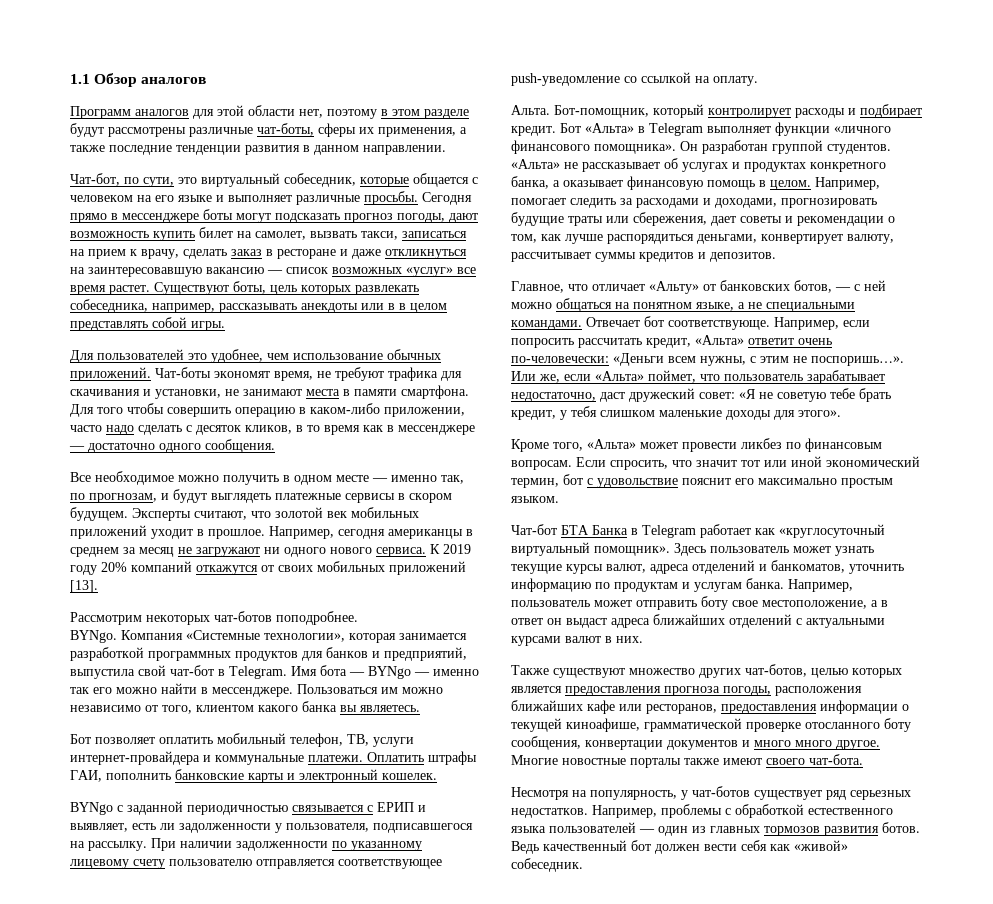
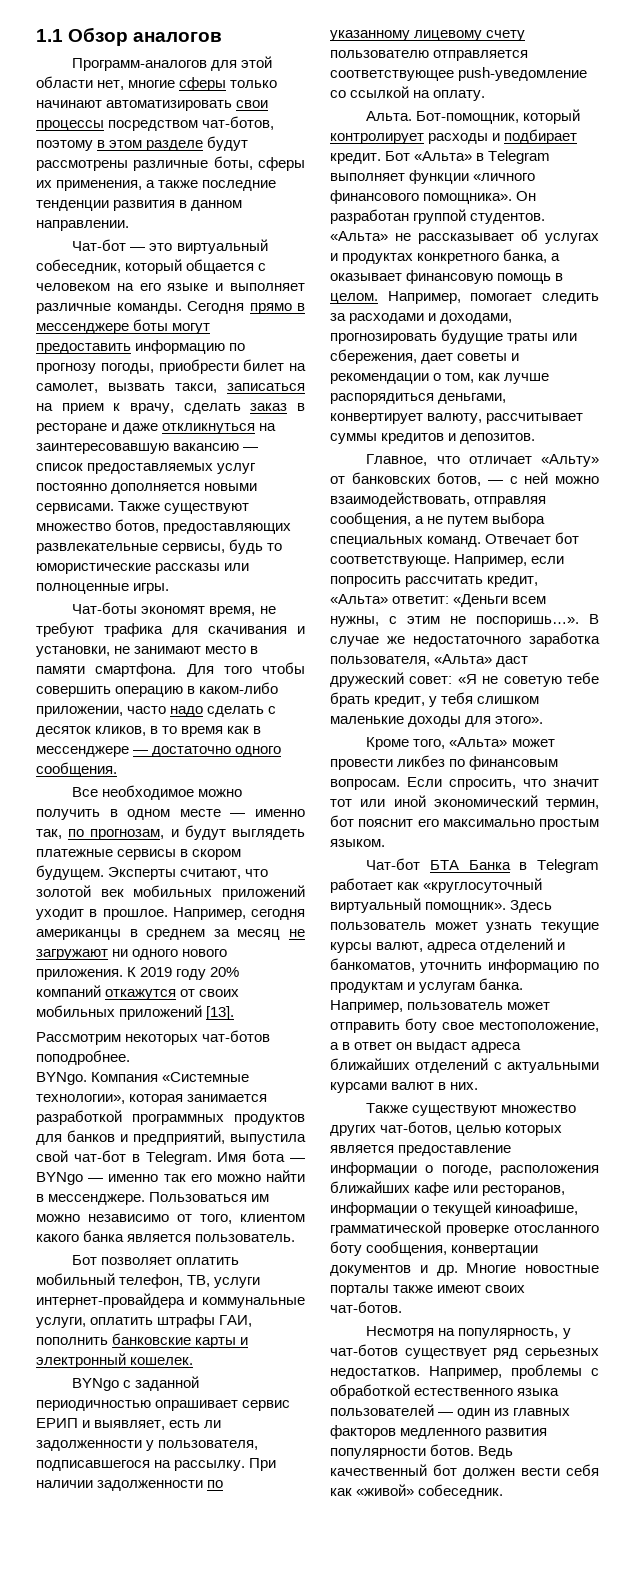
- Программ аналогов для этой области нет, поэтому в этом разделе будут рассмотрены различные чат-боты, сферы их применения, а также последние тенденции развития в данном направлении.
+ Программ-аналогов для этой области нет, многие сферы только начинают автоматизировать свои процессы посредством чат-ботов, поэтому в этом разделе будут рассмотрены различные боты, сферы их применения, а также последние тенденции развития в данном направлении.
- Чат-бот, по сути, это виртуальный собеседник, которые общается с человеком на его языке и выполняет различные просьбы.
+ Чат-бот — это виртуальный собеседник, который общается с человеком на его языке и выполняет различные команды.
- Сегодня прямо в мессенджере боты могут подсказать прогноз погоды, дают возможность купить билет на самолет, вызвать такси, записаться на прием к врачу, сделать заказ в ресторане и даже откликнуться на заинтересовавшую вакансию — список возможных «услуг» все время растет. Существуют боты, цель которых развлекать собеседника, например, рассказывать анекдоты или в в целом представлять собой игры.
- Для пользователей это удобнее, чем использование обычных приложений. Чат-боты экономят время, не требуют трафика для скачивания и установки, не занимают места в памяти смартфона.
+ Сегодня прямо в мессенджере боты могут предоставить информацию по прогнозу погоды, приобрести билет на самолет, вызвать такси, записаться на прием к врачу, сделать заказ в ресторане и даже откликнуться на заинтересовавшую вакансию — список предоставляемых услуг постоянно дополняется новыми сервисами. Также существуют множество ботов, предоставляющих развлекательные сервисы, будь то юмористические рассказы или полноценные игры.
+ Чат-боты экономят время, не требуют трафика для скачивания и установки, не занимают место в памяти смартфона.
- Например, сегодня американцы в среднем за месяц не загружают ни одного нового сервиса.
+ Например, сегодня американцы в среднем за месяц не загружают ни одного нового приложения.
- Пользоваться им можно независимо от того, клиентом какого банка вы являетесь.
+ Пользоваться им можно независимо от того, клиентом какого банка является пользователь.
- Бот позволяет оплатить мобильный телефон, ТВ, услуги интернет-провайдера и коммунальные платежи. Оплатить штрафы ГАИ, пополнить банковские карты и электронный кошелек.
+ Бот позволяет оплатить мобильный телефон, ТВ, услуги интернет-провайдера и коммунальные услуги, оплатить штрафы ГАИ, пополнить банковские карты и электронный кошелек.
- BYNgo с заданной периодичностью связывается с ЕРИП и выявляет, есть ли задолженности у пользователя, подписавшегося на рассылку.
+ BYNgo с заданной периодичностью опрашивает сервис ЕРИП и выявляет, есть ли задолженности у пользователя, подписавшегося на рассылку.
- Главное, что отличает «Альту» от банковских ботов, — с ней можно общаться на понятном языке, а не специальными командами.
+ Главное, что отличает «Альту» от банковских ботов, — с ней можно взаимодействовать, отправляя сообщения, а не путем выбора специальных команд.
- Например, если попросить рассчитать кредит, «Альта» ответит очень по-человечески: «Деньги всем нужны, с этим не поспоришь…».
+ Например, если попросить рассчитать кредит, «Альта» ответит: «Деньги всем нужны, с этим не поспоришь…».
- Или же, если «Альта» поймет, что пользователь зарабатывает недостаточно, даст дружеский совет: «Я не советую тебе брать кредит, у тебя слишком маленькие доходы для этого».
+ В случае же недостаточного заработка пользователя, «Альта» даст дружеский совет: «Я не советую тебе брать кредит, у тебя слишком маленькие доходы для этого».
- Если спросить, что значит тот или иной экономический термин, бот с удовольствие пояснит его максимально простым языком.
+ Если спросить, что значит тот или иной экономический термин, бот пояснит его максимально простым языком.
- Также существуют множество других чат-ботов, целью которых является предоставления прогноза погоды, расположения ближайших кафе или ресторанов, предоставления информации о текущей киноафише, грамматической проверке отосланного боту сообщения, конвертации документов и много много другое. Многие новостные порталы также имеют своего чат-бота.
+ Также существуют множество других чат-ботов, целью которых является предоставление информации о погоде, расположения ближайших кафе или ресторанов, информации о текущей киноафише, грамматической проверке отосланного боту сообщения, конвертации документов и др. Многие новостные порталы также имеют своих чат-ботов.
- Например, проблемы с обработкой естественного языка пользователей — один из главных тормозов развития ботов.
+ Например, проблемы с обработкой естественного языка пользователей — один из главных факторов медленного развития популярности ботов.

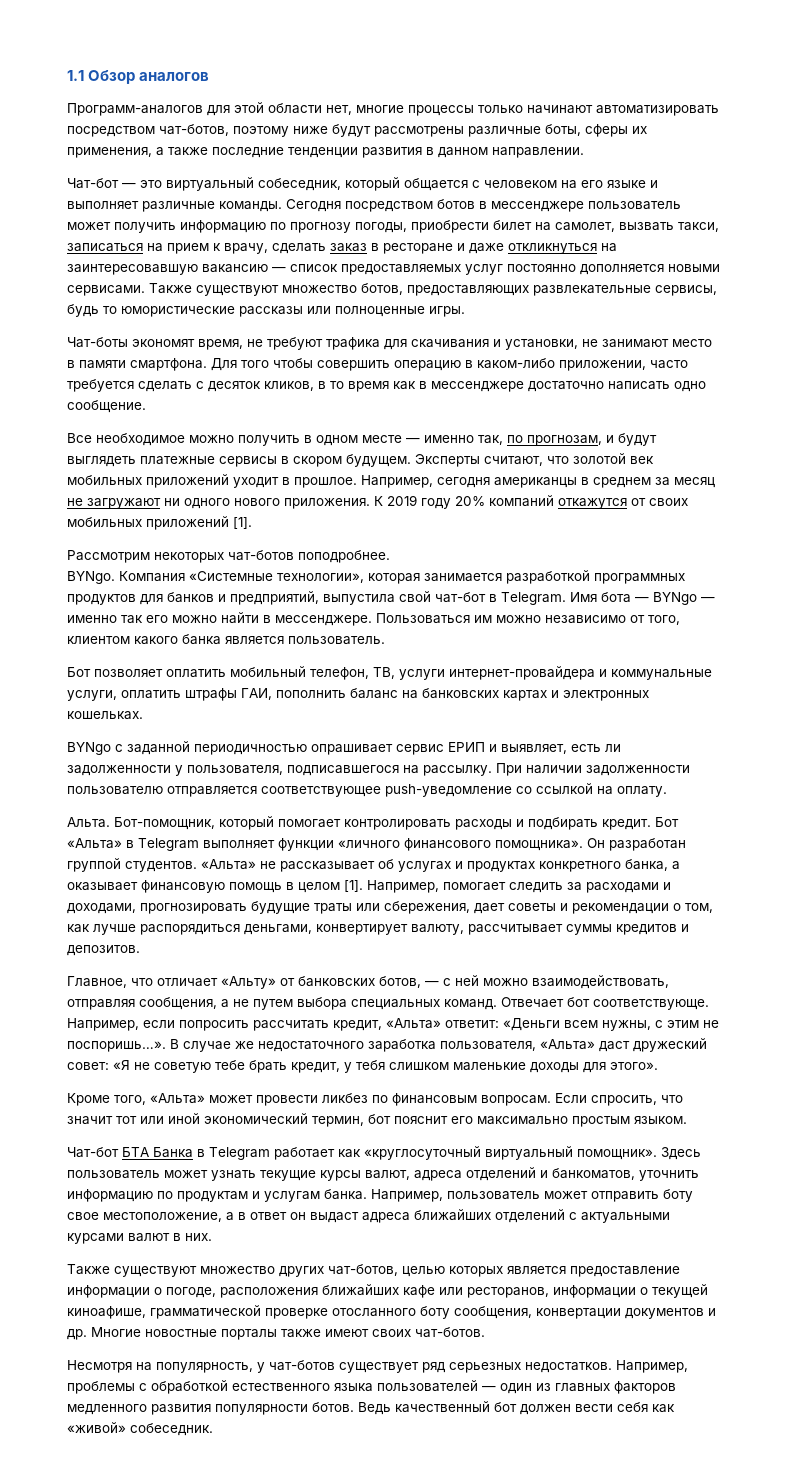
- Программ-аналогов для этой области нет, многие сферы только начинают автоматизировать свои процессы посредством чат-ботов, поэтому в этом разделе будут рассмотрены различные боты, сферы их применения, а также последние тенденции развития в данном направлении.
+ Программ-аналогов для этой области нет, многие процессы только начинают автоматизировать посредством чат-ботов, поэтому ниже будут рассмотрены различные боты, сферы их применения, а также последние тенденции развития в данном направлении.
- Сегодня прямо в мессенджере боты могут предоставить информацию по прогнозу погоды, приобрести билет на самолет, вызвать такси, записаться на прием к врачу, сделать заказ в ресторане и даже откликнуться на заинтересовавшую вакансию — список предоставляемых услуг постоянно дополняется новыми сервисами.
+ Сегодня посредством ботов в мессенджере пользователь может получить информацию по прогнозу погоды, приобрести билет на самолет, вызвать такси, записаться на прием к врачу, сделать заказ в ресторане и даже откликнуться на заинтересовавшую вакансию — список предоставляемых услуг постоянно дополняется новыми сервисами.
- Для того чтобы совершить операцию в каком-либо приложении, часто надо сделать с десяток кликов, в то время как в мессенджере — достаточно одного сообщения.
+ Для того чтобы совершить операцию в каком-либо приложении, часто требуется сделать с десяток кликов, в то время как в мессенджере достаточно написать одно сообщение.
- К 2019 году 20% компаний откажутся от своих мобильных приложений [13].
+ К 2019 году 20% компаний откажутся от своих мобильных приложений [1].
- Бот позволяет оплатить мобильный телефон, ТВ, услуги интернет-провайдера и коммунальные услуги, оплатить штрафы ГАИ, пополнить банковские карты и электронный кошелек.
+ Бот позволяет оплатить мобильный телефон, ТВ, услуги интернет-провайдера и коммунальные услуги, оплатить штрафы ГАИ, пополнить баланс на банковских картах и электронных кошельках.
- При наличии задолженности по указанному лицевому счету пользователю отправляется соответствующее push-уведомление со ссылкой на оплату.
+ При наличии задолженности пользователю отправляется соответствующее push-уведомление со ссылкой на оплату.
- Бот-помощник, который контролирует расходы и подбирает кредит.
+ Бот-помощник, который помогает контролировать расходы и подбирать кредит.
- «Альта» не рассказывает об услугах и продуктах конкретного банка, а оказывает финансовую помощь в целом.
+ «Альта» не рассказывает об услугах и продуктах конкретного банка, а оказывает финансовую помощь в целом [1].

